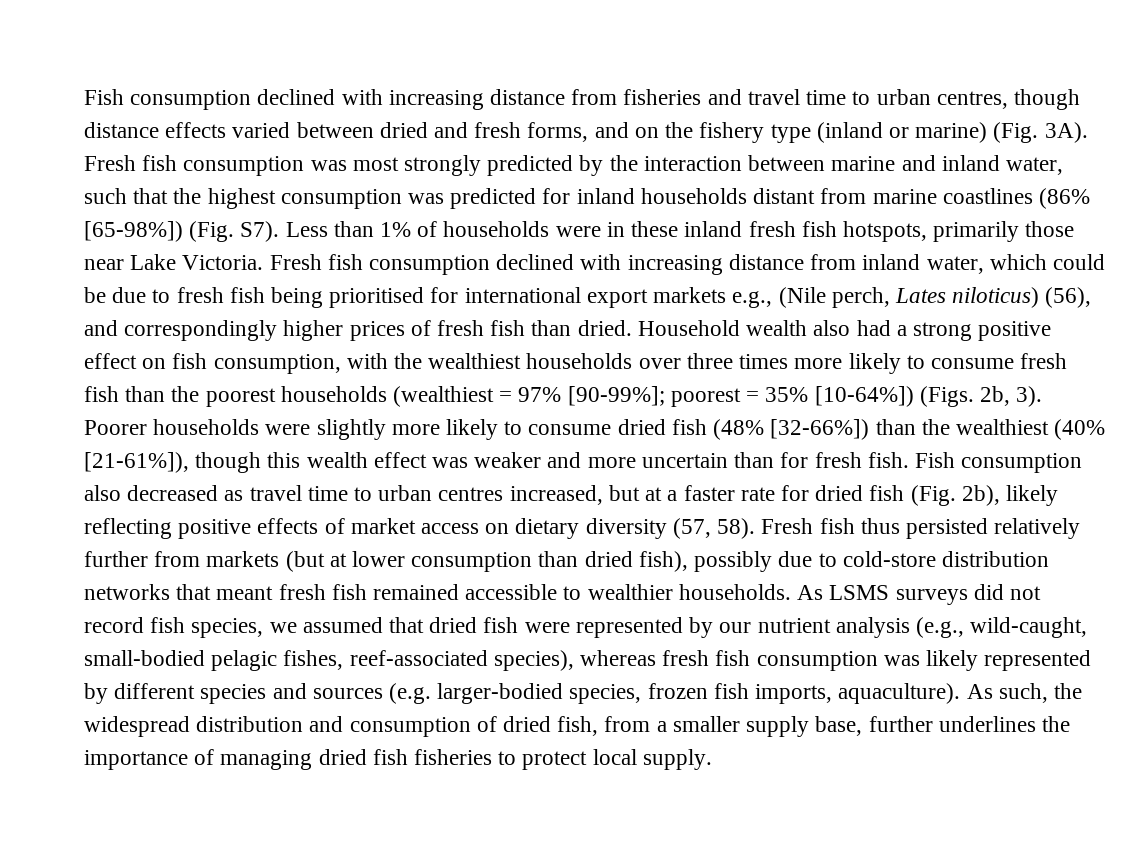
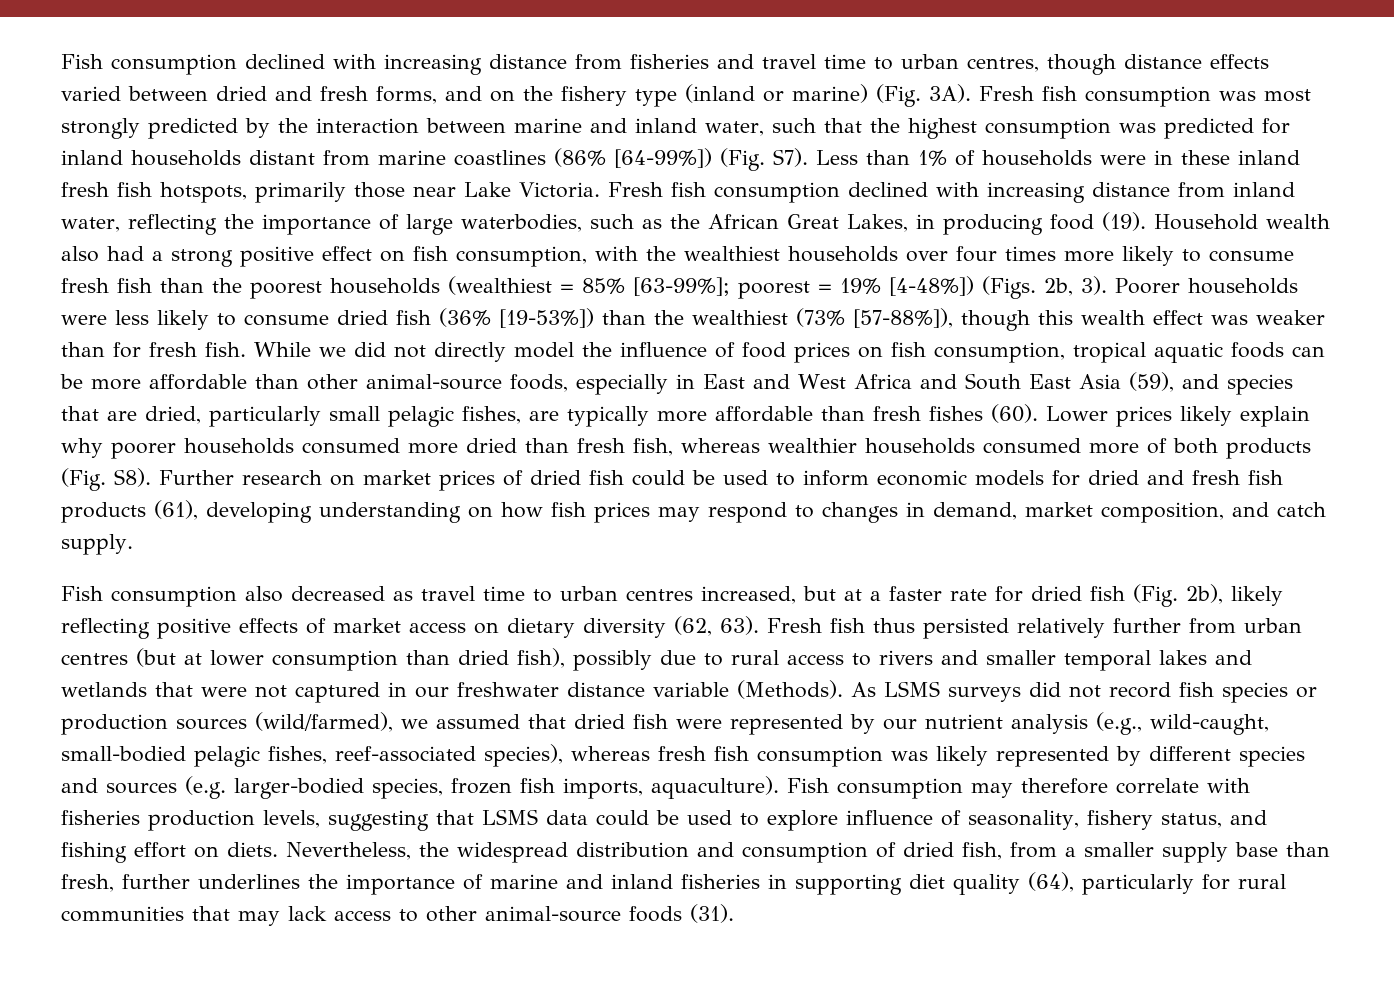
- Fresh fish consumption was most strongly predicted by the interaction between marine and inland water, such that the highest consumption was predicted for inland households distant from marine coastlines (86% [65-98%]) (Fig. S7). Less than 1% of households were in these inland fresh fish hotspots, primarily those near Lake Victoria.
+ Fresh fish consumption was most strongly predicted by the interaction between marine and inland water, such that the highest consumption was predicted for inland households distant from marine coastlines (86% [64-99%]) (Fig. S7). Less than 1% of households were in these inland fresh fish hotspots, primarily those near Lake Victoria.
- Fresh fish consumption declined with increasing distance from inland water, which could be due to fresh fish being prioritised for international export markets e.g., (Nile perch, Lates niloticus) (56), and correspondingly higher prices of fresh fish than dried.
+ Fresh fish consumption declined with increasing distance from inland water, reflecting the importance of large waterbodies, such as the African Great Lakes, in producing food (19).
- Household wealth also had a strong positive effect on fish consumption, with the wealthiest households over three times more likely to consume fresh fish than the poorest households (wealthiest = 97% [90-99%]; poorest = 35% [10-64%]) (Figs. 2b, 3).
+ Household wealth also had a strong positive effect on fish consumption, with the wealthiest households over four times more likely to consume fresh fish than the poorest households (wealthiest = 85% [63-99%]; poorest = 19% [4-48%]) (Figs. 2b, 3).
- Poorer households were slightly more likely to consume dried fish (48% [32-66%]) than the wealthiest (40% [21-61%]), though this wealth effect was weaker and more uncertain than for fresh fish. Fish consumption also decreased as travel time to urban centres increased, but at a faster rate for dried fish (Fig. 2b), likely reflecting positive effects of market access on dietary diversity (57, 58).
+ Poorer households were less likely to consume dried fish (36% [19-53%]) than the wealthiest (73% [57-88%]), though this wealth effect was weaker than for fresh fish. While we did not directly model the influence of food prices on fish consumption, tropical aquatic foods can be more affordable than other animal-source foods, especially in East and West Africa and South East Asia (59), and species that are dried, particularly small pelagic fishes, are typically more affordable than fresh fishes (60). Lower prices likely explain why poorer households consumed more dried than fresh fish, whereas wealthier households consumed more of both products (Fig. S8). Further research on market prices of dried fish could be used to inform economic models for dried and fresh fish products (61), developing understanding on how fish prices may respond to changes in demand, market composition, and catch supply.
+ Fish consumption also decreased as travel time to urban centres increased, but at a faster rate for dried fish (Fig. 2b), likely reflecting positive effects of market access on dietary diversity (62, 63).
- Fresh fish thus persisted relatively further from markets (but at lower consumption than dried fish), possibly due to cold-store distribution networks that meant fresh fish remained accessible to wealthier households.
+ Fresh fish thus persisted relatively further from urban centres (but at lower consumption than dried fish), possibly due to rural access to rivers and smaller temporal lakes and wetlands that were not captured in our freshwater distance variable (Methods).
- As LSMS surveys did not record fish species, we assumed that dried fish were represented by our nutrient analysis (e.g., wild-caught, small-bodied pelagic fishes, reef-associated species), whereas fresh fish consumption was likely represented by different species and sources (e.g. larger-bodied species, frozen fish imports, aquaculture).
+ As LSMS surveys did not record fish species or production sources (wild/farmed), we assumed that dried fish were represented by our nutrient analysis (e.g., wild-caught, small-bodied pelagic fishes, reef-associated species), whereas fresh fish consumption was likely represented by different species and sources (e.g. larger-bodied species, frozen fish imports, aquaculture).
- As such, the widespread distribution and consumption of dried fish, from a smaller supply base, further underlines the importance of managing dried fish fisheries to protect local supply.
+ Fish consumption may therefore correlate with fisheries production levels, suggesting that LSMS data could be used to explore influence of seasonality, fishery status, and fishing effort on diets. Nevertheless, the widespread distribution and consumption of dried fish, from a smaller supply base than fresh, further underlines the importance of marine and inland fisheries in supporting diet quality (64), particularly for rural communities that may lack access to other animal-source foods (31).

